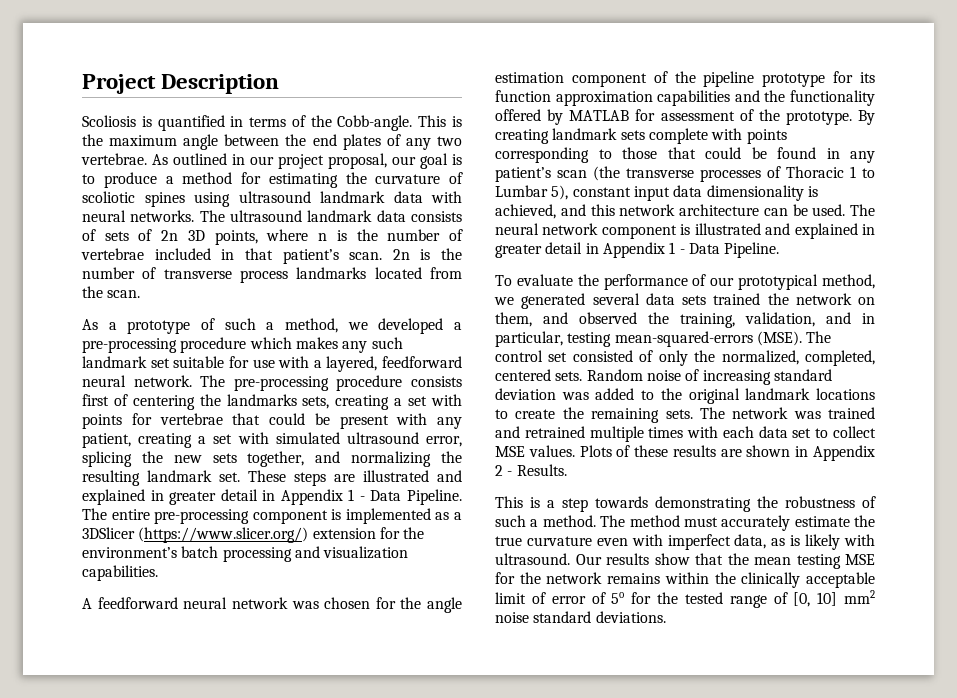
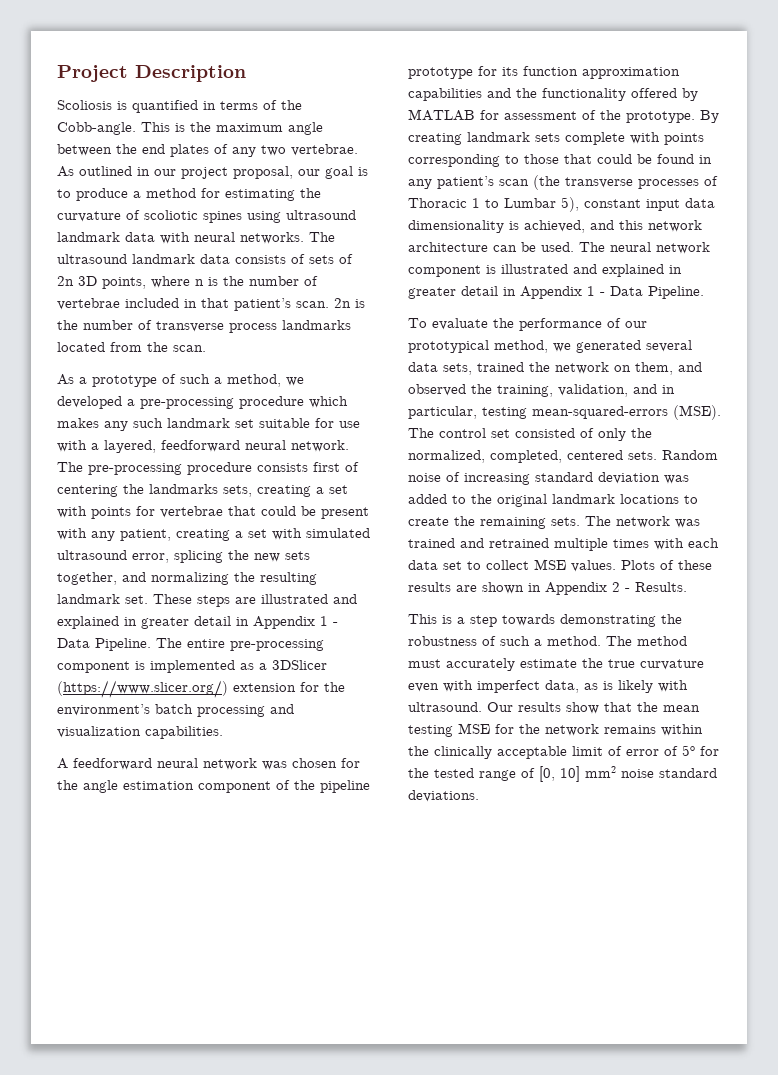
- To evaluate the performance of our prototypical method, we generated several data sets trained the network on them, and observed the training, validation, and in particular, testing mean-squared-errors (MSE).
+ To evaluate the performance of our prototypical method, we generated several data sets, trained the network on them, and observed the training, validation, and in particular, testing mean-squared-errors (MSE).

